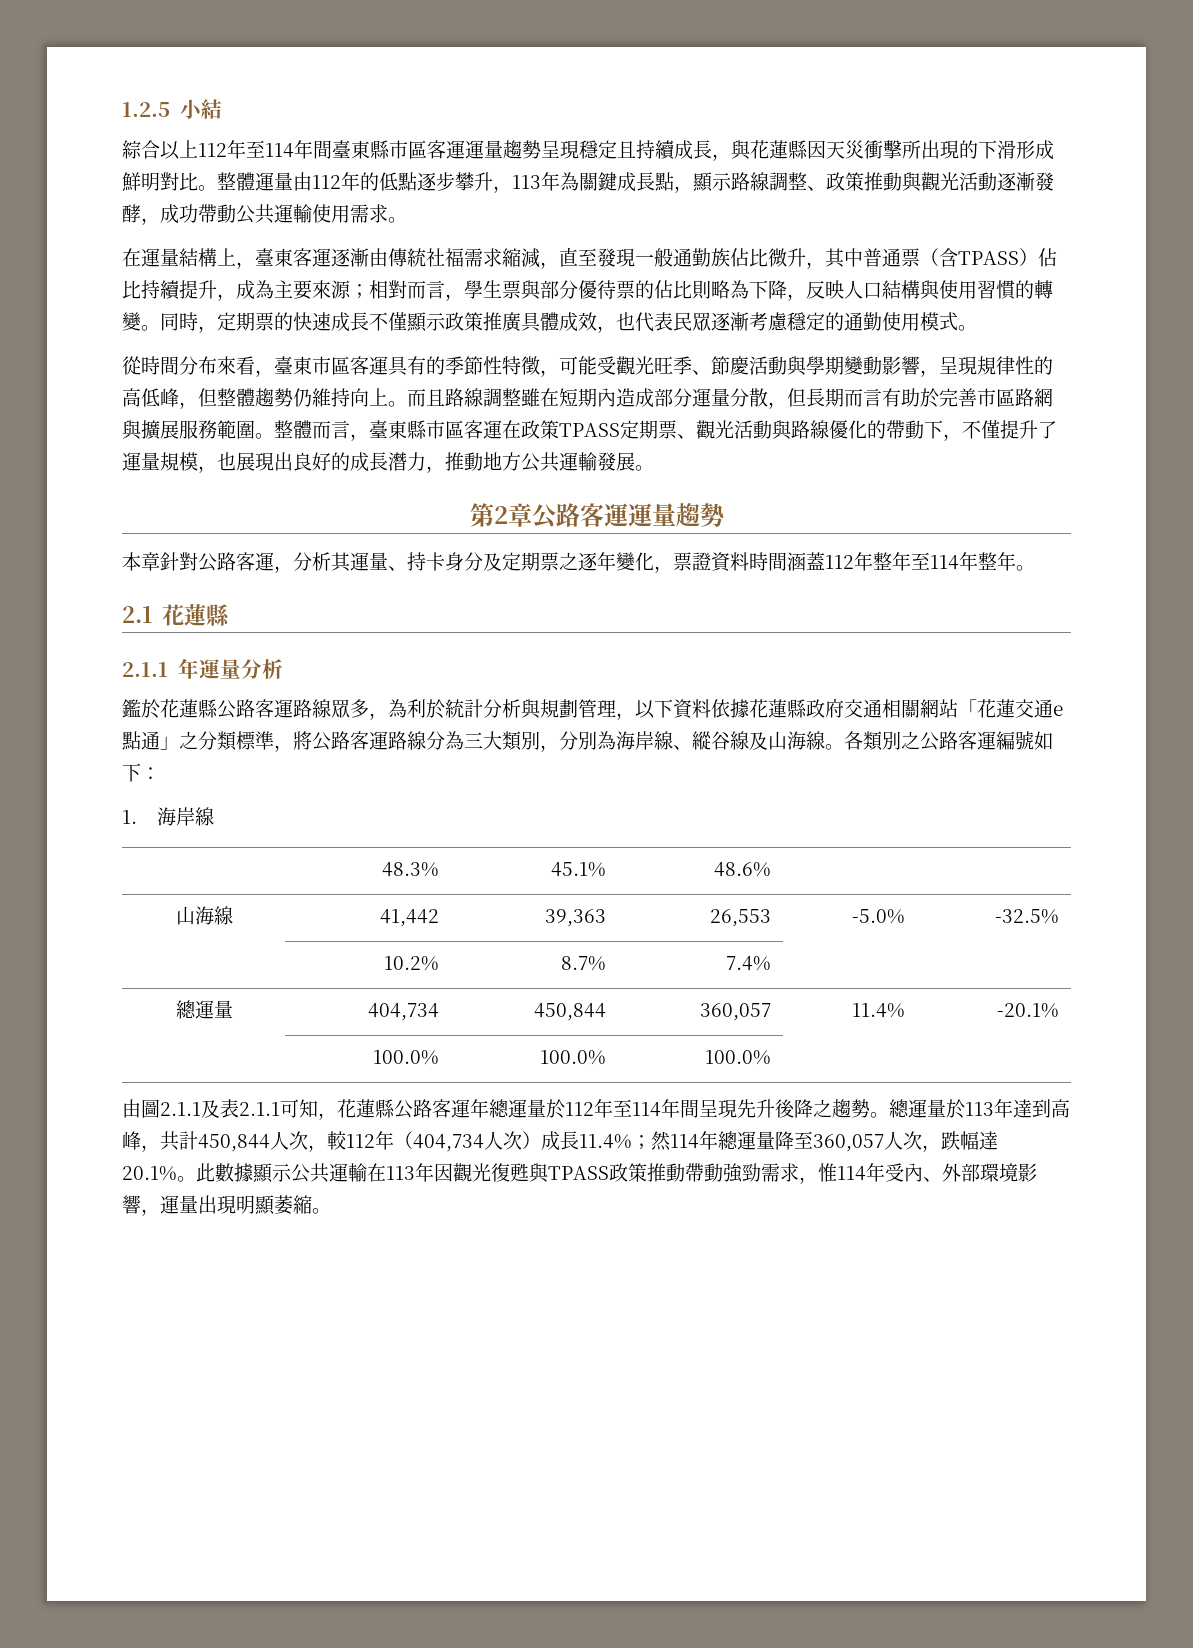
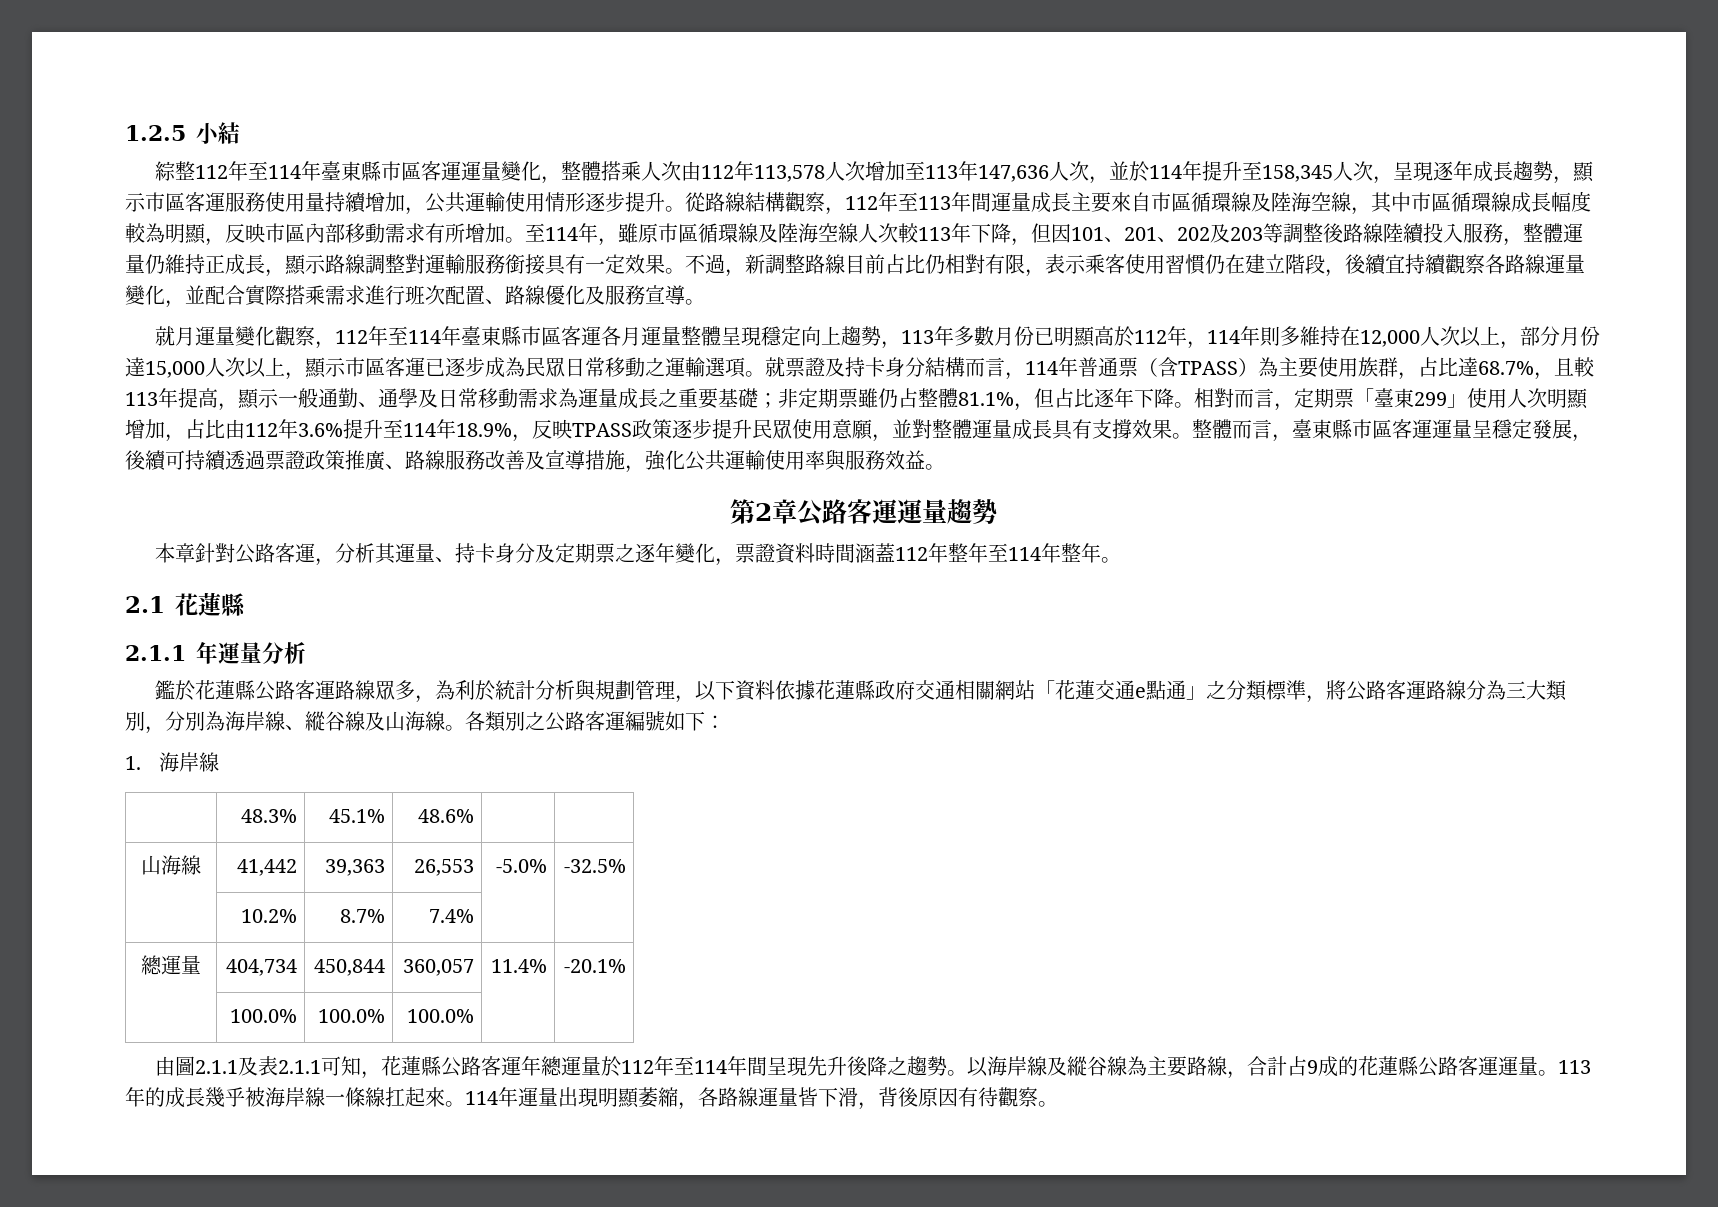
- 綜合以上112年至114年間臺東縣市區客運運量趨勢呈現穩定且持續成長，與花蓮縣因天災衝擊所出現的下滑形成鮮明對比。整體運量由112年的低點逐步攀升，113年為關鍵成長點，顯示路線調整、政策推動與觀光活動逐漸發酵，成功帶動公共運輸使用需求。
- 在運量結構上，臺東客運逐漸由傳統社福需求縮減，直至發現一般通勤族佔比微升，其中普通票（含TPASS）佔比持續提升，成為主要來源；相對而言，學生票與部分優待票的佔比則略為下降，反映人口結構與使用習慣的轉變。同時，定期票的快速成長不僅顯示政策推廣具體成效，也代表民眾逐漸考慮穩定的通勤使用模式。
- 從時間分布來看，臺東市區客運具有的季節性特徵，可能受觀光旺季、節慶活動與學期變動影響，呈現規律性的高低峰，但整體趨勢仍維持向上。而且路線調整雖在短期內造成部分運量分散，但長期而言有助於完善市區路網與擴展服務範圍。
+ 綜整112年至114年臺東縣市區客運運量變化，整體搭乘人次由112年113,578人次增加至113年147,636人次，並於114年提升至158,345人次，呈現逐年成長趨勢，顯示市區客運服務使用量持續增加，公共運輸使用情形逐步提升。從路線結構觀察，112年至113年間運量成長主要來自市區循環線及陸海空線，其中市區循環線成長幅度較為明顯，反映市區內部移動需求有所增加。至114年，雖原市區循環線及陸海空線人次較113年下降，但因101、201、202及203等調整後路線陸續投入服務，整體運量仍維持正成長，顯示路線調整對運輸服務銜接具有一定效果。不過，新調整路線目前占比仍相對有限，表示乘客使用習慣仍在建立階段，後續宜持續觀察各路線運量變化，並配合實際搭乘需求進行班次配置、路線優化及服務宣導。
+ 就月運量變化觀察，112年至114年臺東縣市區客運各月運量整體呈現穩定向上趨勢，113年多數月份已明顯高於112年，114年則多維持在12,000人次以上，部分月份達15,000人次以上，顯示市區客運已逐步成為民眾日常移動之運輸選項。就票證及持卡身分結構而言，114年普通票（含TPASS）為主要使用族群，占比達68.7%，且較113年提高，顯示一般通勤、通學及日常移動需求為運量成長之重要基礎；非定期票雖仍占整體81.1%，但占比逐年下降。相對而言，定期票「臺東299」使用人次明顯增加，占比由112年3.6%提升至114年18.9%，反映TPASS政策逐步提升民眾使用意願，並對整體運量成長具有支撐效果。
- 整體而言，臺東縣市區客運在政策TPASS定期票、觀光活動與路線優化的帶動下，不僅提升了運量規模，也展現出良好的成長潛力，推動地方公共運輸發展。
+ 整體而言，臺東縣市區客運運量呈穩定發展，後續可持續透過票證政策推廣、路線服務改善及宣導措施，強化公共運輸使用率與服務效益。
- 總運量於113年達到高峰，共計450,844人次，較112年（404,734人次）成長11.4%；然114年總運量降至360,057人次，跌幅達20.1%。此數據顯示公共運輸在113年因觀光復甦與TPASS政策推動帶動強勁需求，惟114年受內、外部環境影響，運量出現明顯萎縮。
+ 以海岸線及縱谷線為主要路線，合計占9成的花蓮縣公路客運運量。113年的成長幾乎被海岸線一條線扛起來。114年運量出現明顯萎縮，各路線運量皆下滑，背後原因有待觀察。

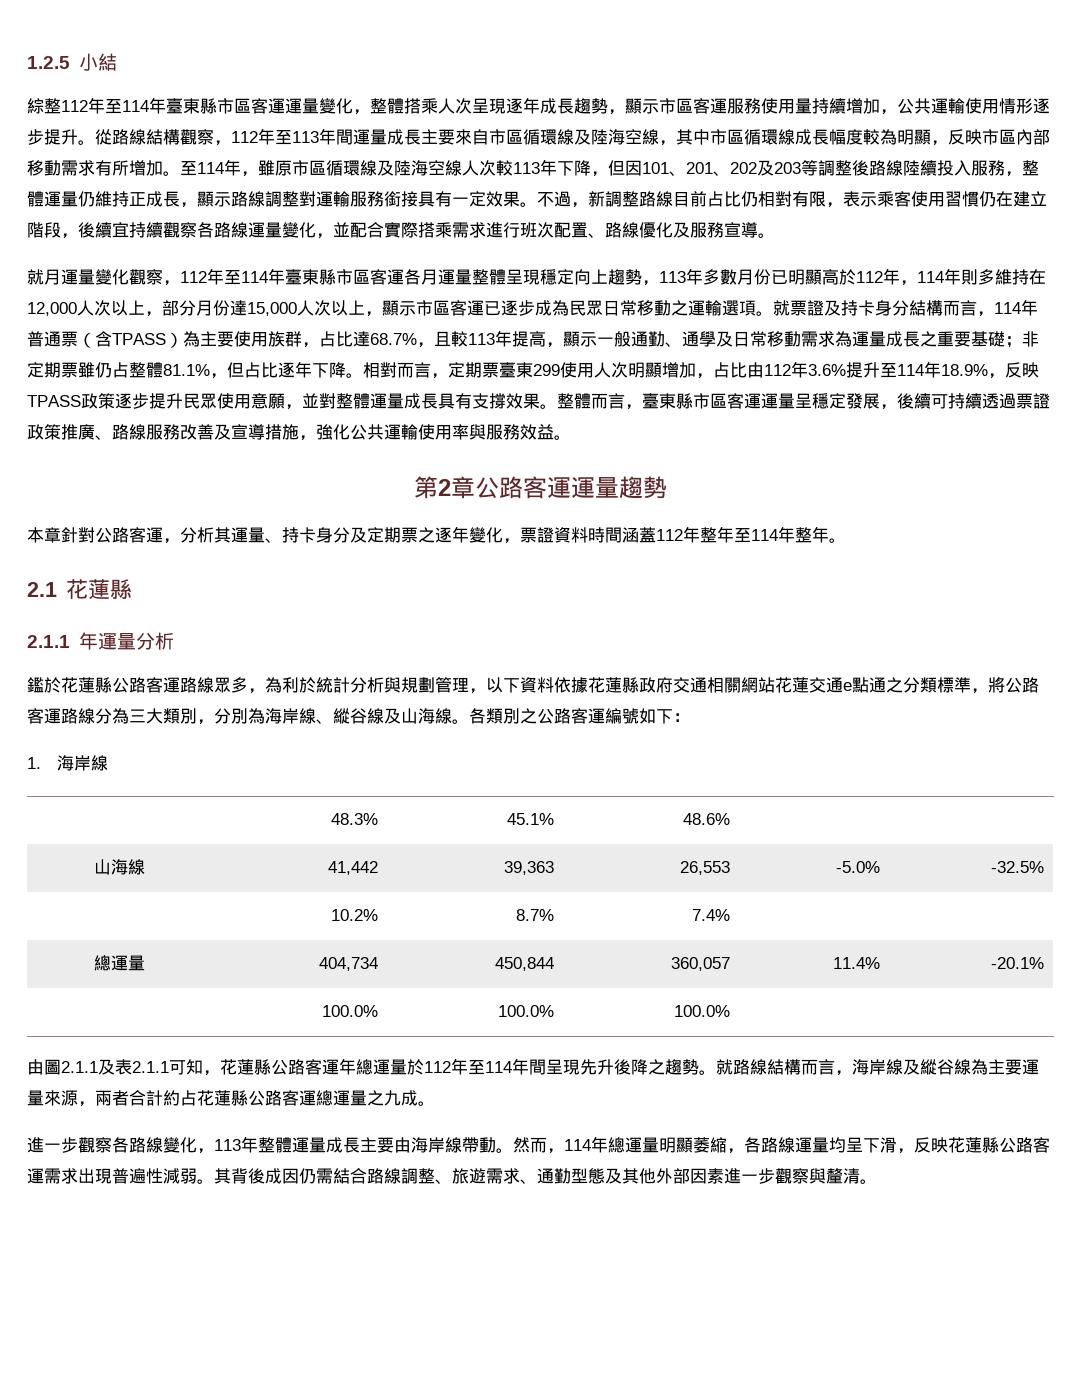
- 綜整112年至114年臺東縣市區客運運量變化，整體搭乘人次由112年113,578人次增加至113年147,636人次，並於114年提升至158,345人次，呈現逐年成長趨勢，顯示市區客運服務使用量持續增加，公共運輸使用情形逐步提升。
+ 綜整112年至114年臺東縣市區客運運量變化，整體搭乘人次呈現逐年成長趨勢，顯示市區客運服務使用量持續增加，公共運輸使用情形逐步提升。
- 相對而言，定期票「臺東299」使用人次明顯增加，占比由112年3.6%提升至114年18.9%，反映TPASS政策逐步提升民眾使用意願，並對整體運量成長具有支撐效果。
+ 相對而言，定期票臺東299使用人次明顯增加，占比由112年3.6%提升至114年18.9%，反映TPASS政策逐步提升民眾使用意願，並對整體運量成長具有支撐效果。
- 鑑於花蓮縣公路客運路線眾多，為利於統計分析與規劃管理，以下資料依據花蓮縣政府交通相關網站「花蓮交通e點通」之分類標準，將公路客運路線分為三大類別，分別為海岸線、縱谷線及山海線。
+ 鑑於花蓮縣公路客運路線眾多，為利於統計分析與規劃管理，以下資料依據花蓮縣政府交通相關網站花蓮交通e點通之分類標準，將公路客運路線分為三大類別，分別為海岸線、縱谷線及山海線。
- 以海岸線及縱谷線為主要路線，合計占9成的花蓮縣公路客運運量。113年的成長幾乎被海岸線一條線扛起來。114年運量出現明顯萎縮，各路線運量皆下滑，背後原因有待觀察。
+ 就路線結構而言，海岸線及縱谷線為主要運量來源，兩者合計約占花蓮縣公路客運總運量之九成。
+ 進一步觀察各路線變化，113年整體運量成長主要由海岸線帶動。然而，114年總運量明顯萎縮，各路線運量均呈下滑，反映花蓮縣公路客運需求出現普遍性減弱。其背後成因仍需結合路線調整、旅遊需求、通勤型態及其他外部因素進一步觀察與釐清。

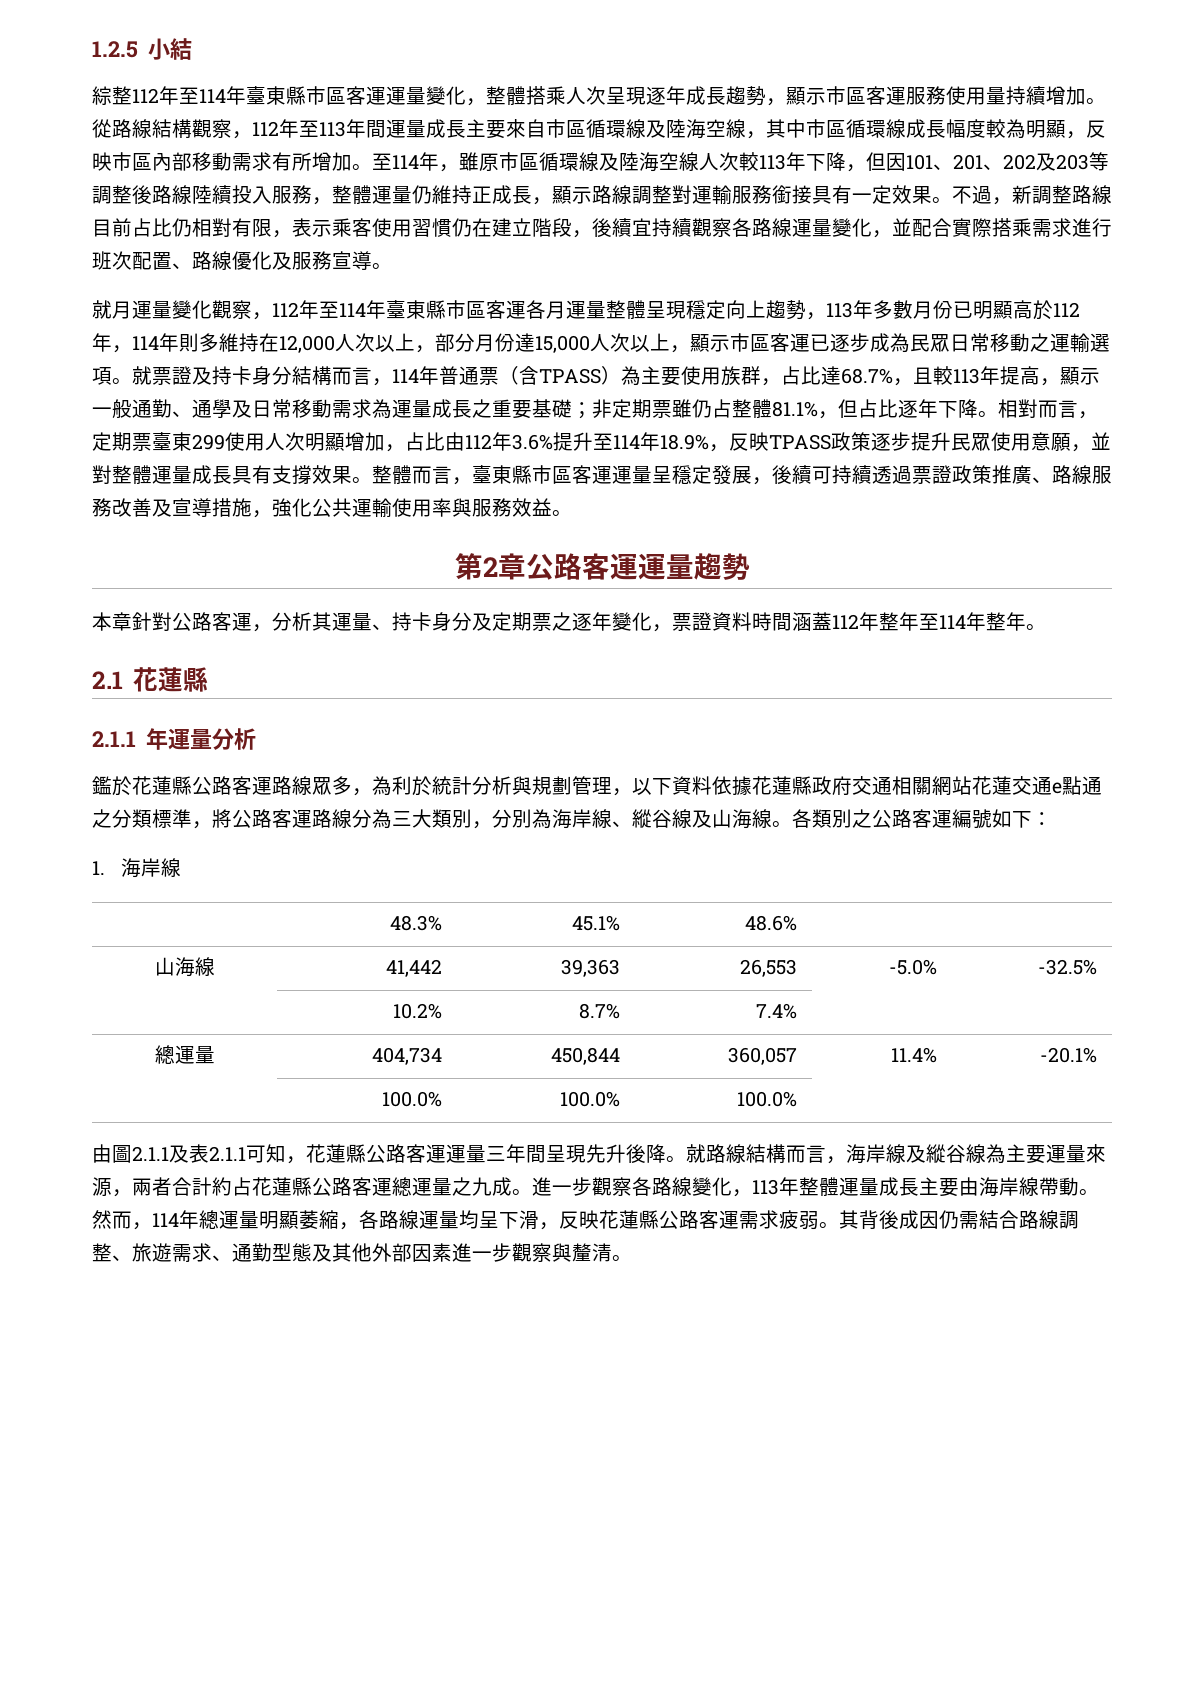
- 綜整112年至114年臺東縣市區客運運量變化，整體搭乘人次呈現逐年成長趨勢，顯示市區客運服務使用量持續增加，公共運輸使用情形逐步提升。
+ 綜整112年至114年臺東縣市區客運運量變化，整體搭乘人次呈現逐年成長趨勢，顯示市區客運服務使用量持續增加。
- 由圖2.1.1及表2.1.1可知，花蓮縣公路客運年總運量於112年至114年間呈現先升後降之趨勢。
+ 由圖2.1.1及表2.1.1可知，花蓮縣公路客運運量三年間呈現先升後降。
- 就路線結構而言，海岸線及縱谷線為主要運量來源，兩者合計約占花蓮縣公路客運總運量之九成。
- 進一步觀察各路線變化，113年整體運量成長主要由海岸線帶動。
+ 就路線結構而言，海岸線及縱谷線為主要運量來源，兩者合計約占花蓮縣公路客運總運量之九成。進一步觀察各路線變化，113年整體運量成長主要由海岸線帶動。
- 然而，114年總運量明顯萎縮，各路線運量均呈下滑，反映花蓮縣公路客運需求出現普遍性減弱。
+ 然而，114年總運量明顯萎縮，各路線運量均呈下滑，反映花蓮縣公路客運需求疲弱。

